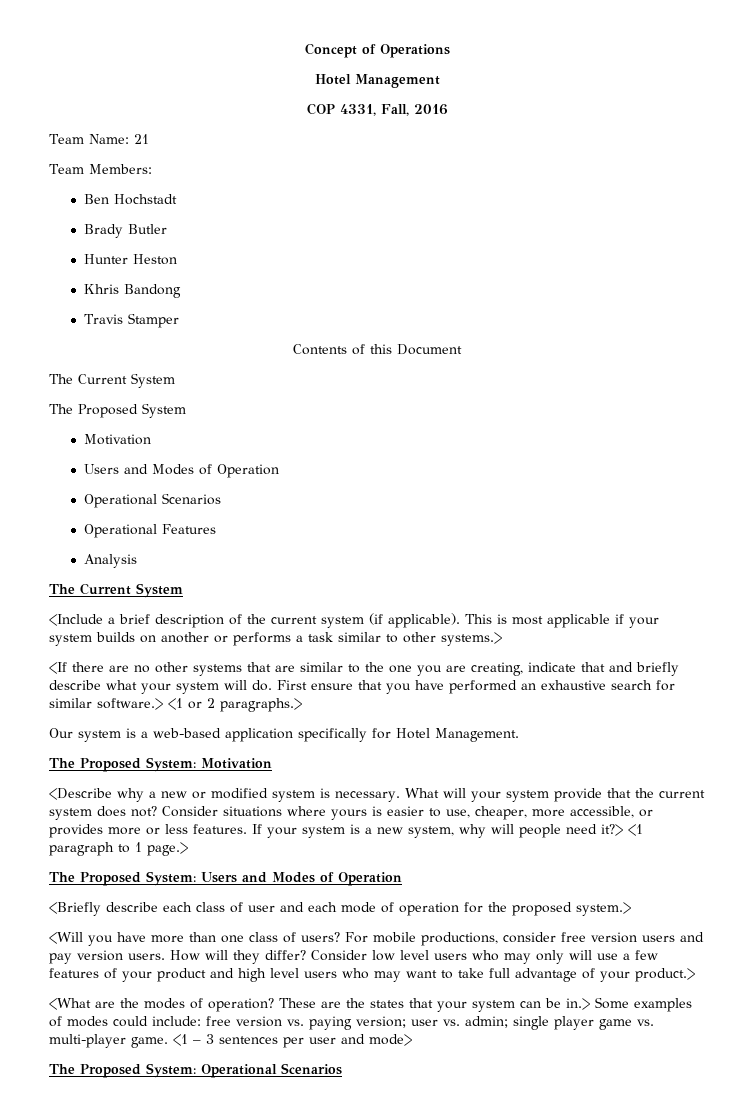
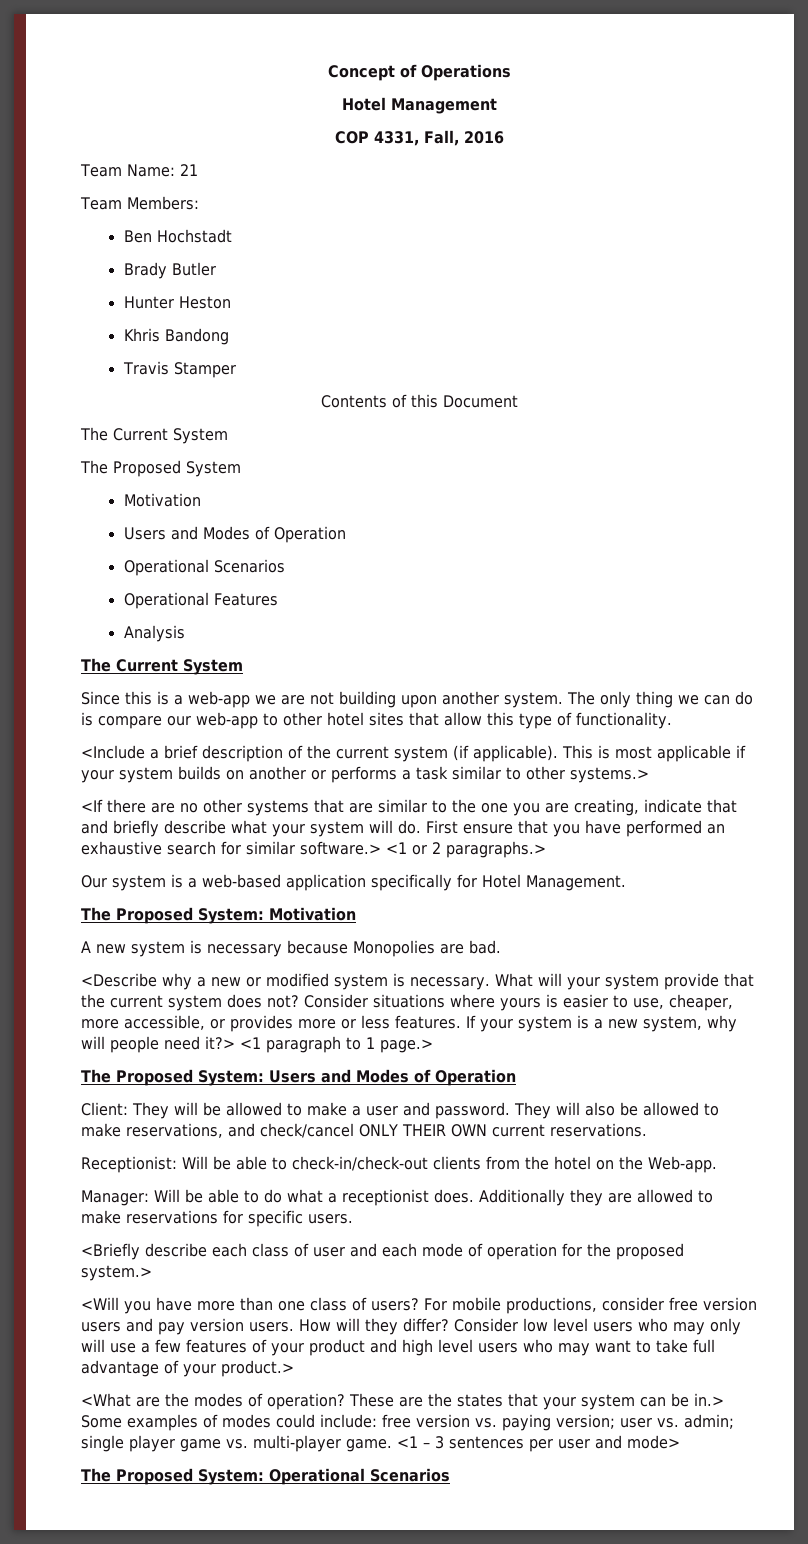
+ Since this is a web-app we are not building upon another system. The only thing we can do is compare our web-app to other hotel sites that allow this type of functionality.
+ A new system is necessary because Monopolies are bad.
+ Client: They will be allowed to make a user and password. They will also be allowed to make reservations, and check/cancel ONLY THEIR OWN current reservations.
+ Receptionist: Will be able to check-in/check-out clients from the hotel on the Web-app.
+ Manager: Will be able to do what a receptionist does. Additionally they are allowed to make reservations for specific users.

